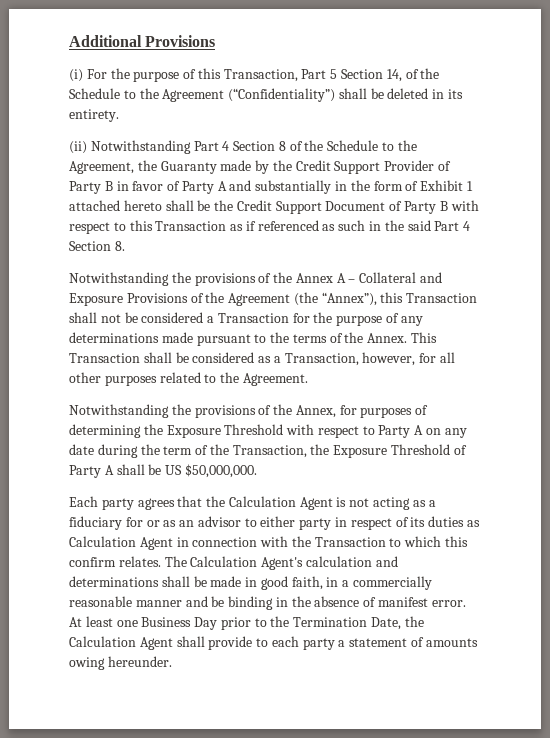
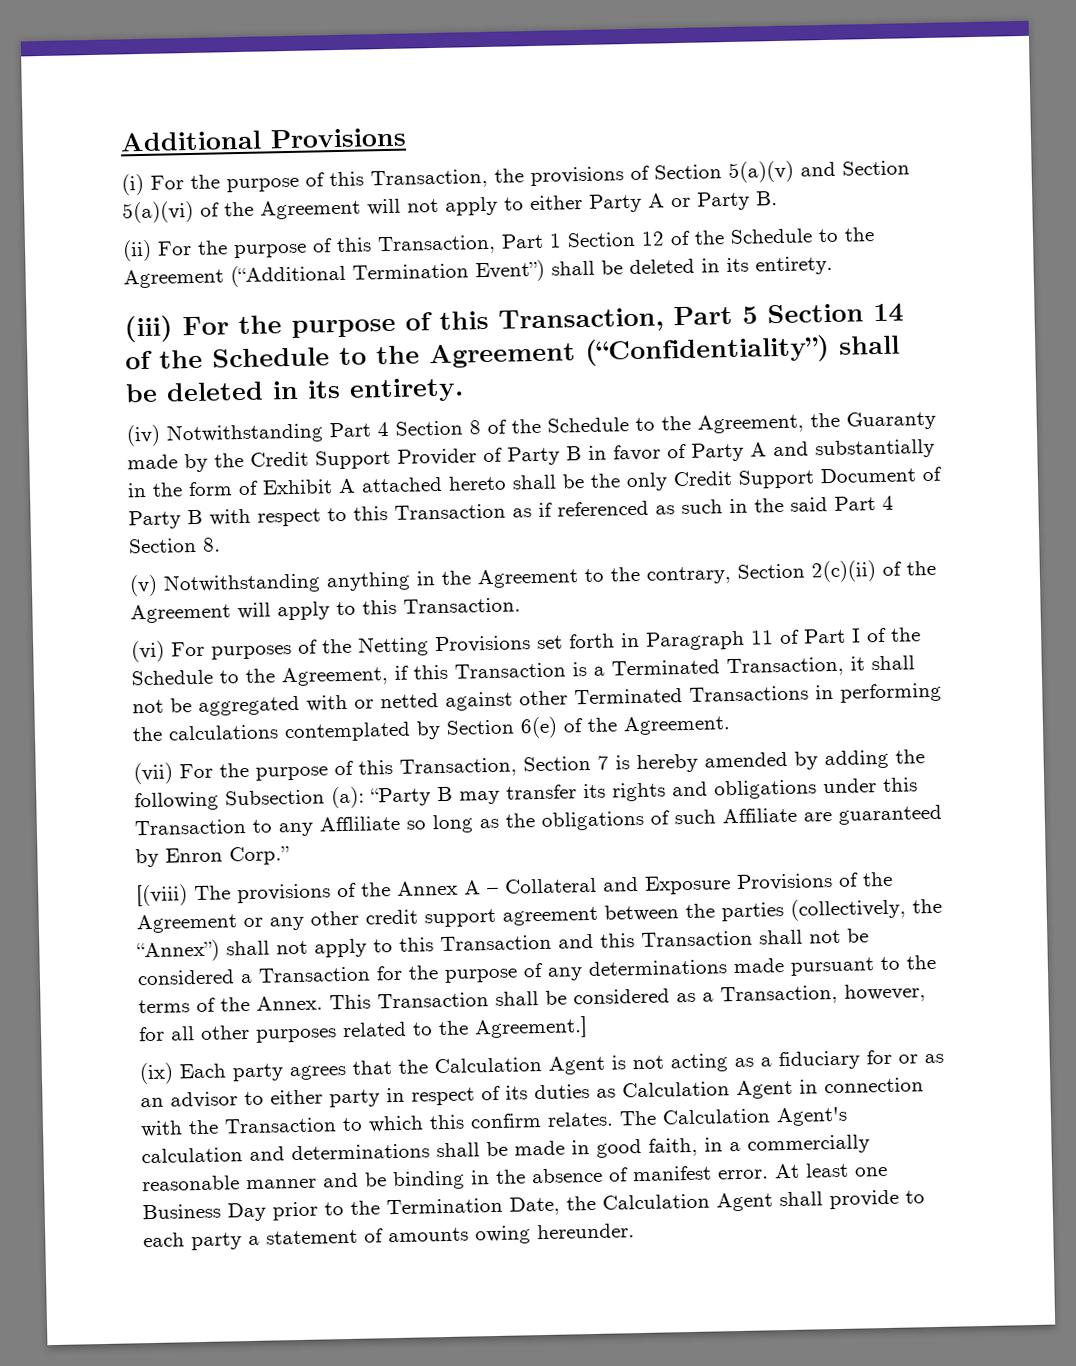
- (i) For the purpose of this Transaction, Part 5 Section 14, of the Schedule to the Agreement (“Confidentiality”) shall be deleted in its entirety.
+ (i) For the purpose of this Transaction, the provisions of Section 5(a)(v) and Section 5(a)(vi) of the Agreement will not apply to either Party A or Party B.
+ (ii) For the purpose of this Transaction, Part 1 Section 12 of the Schedule to the Agreement (“Additional Termination Event”) shall be deleted in its entirety.
+ (iii) For the purpose of this Transaction, Part 5 Section 14 of the Schedule to the Agreement (“Confidentiality”) shall be deleted in its entirety.
- (ii) Notwithstanding Part 4 Section 8 of the Schedule to the Agreement, the Guaranty made by the Credit Support Provider of Party B in favor of Party A and substantially in the form of Exhibit 1 attached hereto shall be the Credit Support Document of Party B with respect to this Transaction as if referenced as such in the said Part 4 Section 8.
+ (iv) Notwithstanding Part 4 Section 8 of the Schedule to the Agreement, the Guaranty made by the Credit Support Provider of Party B in favor of Party A and substantially in the form of Exhibit A attached hereto shall be the only Credit Support Document of Party B with respect to this Transaction as if referenced as such in the said Part 4 Section 8.
- Notwithstanding the provisions of the Annex A – Collateral and Exposure Provisions of the Agreement (the “Annex”), this Transaction shall not be considered a Transaction for the purpose of any determinations made pursuant to the terms of the Annex.
+ (v) Notwithstanding anything in the Agreement to the contrary, Section 2(c)(ii) of the Agreement will apply to this Transaction.
+ (vi) For purposes of the Netting Provisions set forth in Paragraph 11 of Part I of the Schedule to the Agreement, if this Transaction is a Terminated Transaction, it shall not be aggregated with or netted against other Terminated Transactions in performing the calculations contemplated by Section 6(e) of the Agreement.
+ (vii) For the purpose of this Transaction, Section 7 is hereby amended by adding the following Subsection (a): “Party B may transfer its rights and obligations under this Transaction to any Affliliate so long as the obligations of such Affiliate are guaranteed by Enron Corp.”
+ [(viii) The provisions of the Annex A – Collateral and Exposure Provisions of the Agreement or any other credit support agreement between the parties (collectively, the “Annex”) shall not apply to this Transaction and this Transaction shall not be considered a Transaction for the purpose of any determinations made pursuant to the terms of the Annex.
- This Transaction shall be considered as a Transaction, however, for all other purposes related to the Agreement.
- Notwithstanding the provisions of the Annex, for purposes of determining the Exposure Threshold with respect to Party A on any date during the term of the Transaction, the Exposure Threshold of Party A shall be US $50,000,000.
- Each party agrees that the Calculation Agent is not acting as a fiduciary for or as an advisor to either party in respect of its duties as Calculation Agent in connection with the Transaction to which this confirm relates.
+ This Transaction shall be considered as a Transaction, however, for all other purposes related to the Agreement.]
+ (ix) Each party agrees that the Calculation Agent is not acting as a fiduciary for or as an advisor to either party in respect of its duties as Calculation Agent in connection with the Transaction to which this confirm relates.

